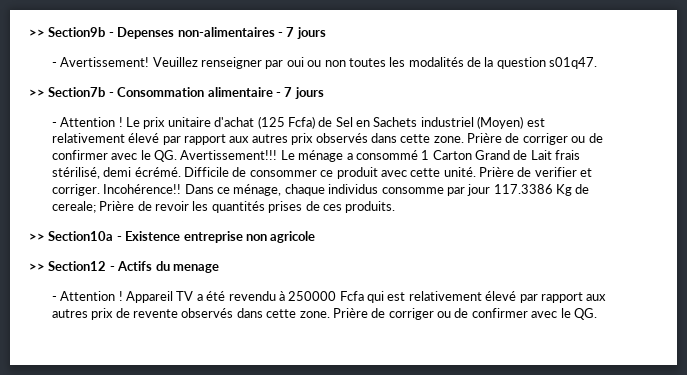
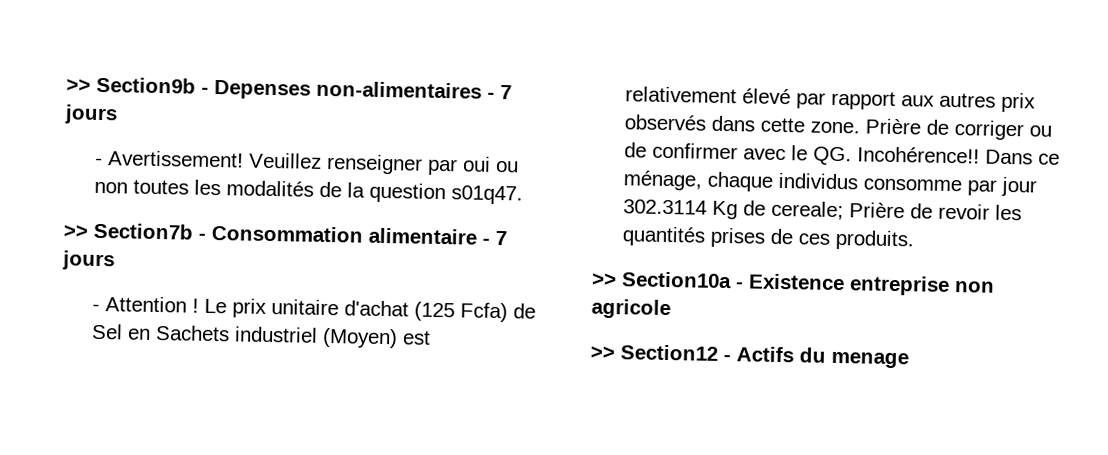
- Prière de corriger ou de confirmer avec le QG. Avertissement!!! Le ménage a consommé 1 Carton Grand de Lait frais stérilisé, demi écrémé. Difficile de consommer ce produit avec cette unité. Prière de verifier et corriger. Incohérence!!
+ Prière de corriger ou de confirmer avec le QG. Incohérence!!
- Dans ce ménage, chaque individus consomme par jour 117.3386 Kg de cereale; Prière de revoir les quantités prises de ces produits.
+ Dans ce ménage, chaque individus consomme par jour 302.3114 Kg de cereale; Prière de revoir les quantités prises de ces produits.
- - Attention ! Appareil TV a été revendu à 250000 Fcfa qui est relativement élevé par rapport aux autres prix de revente observés dans cette zone. Prière de corriger ou de confirmer avec le QG.

